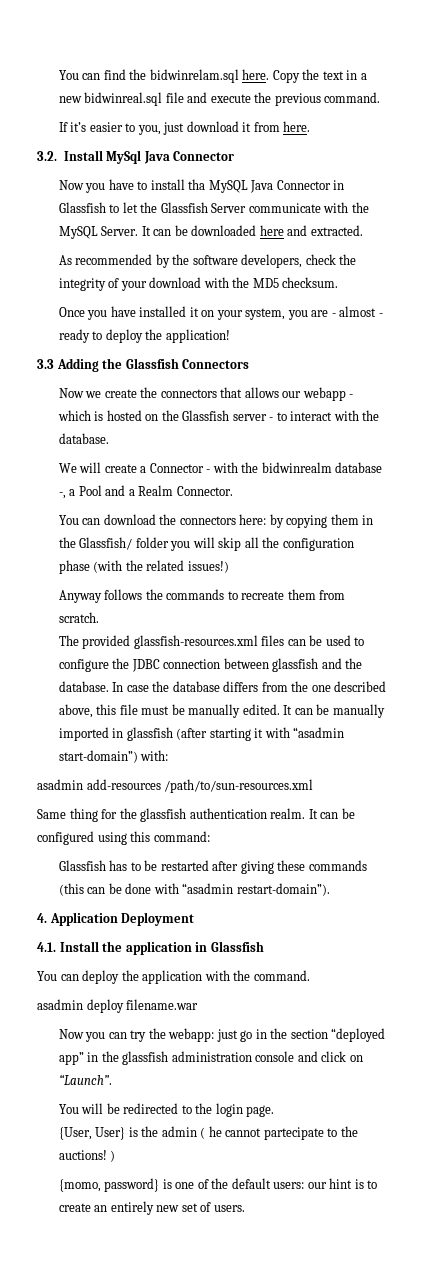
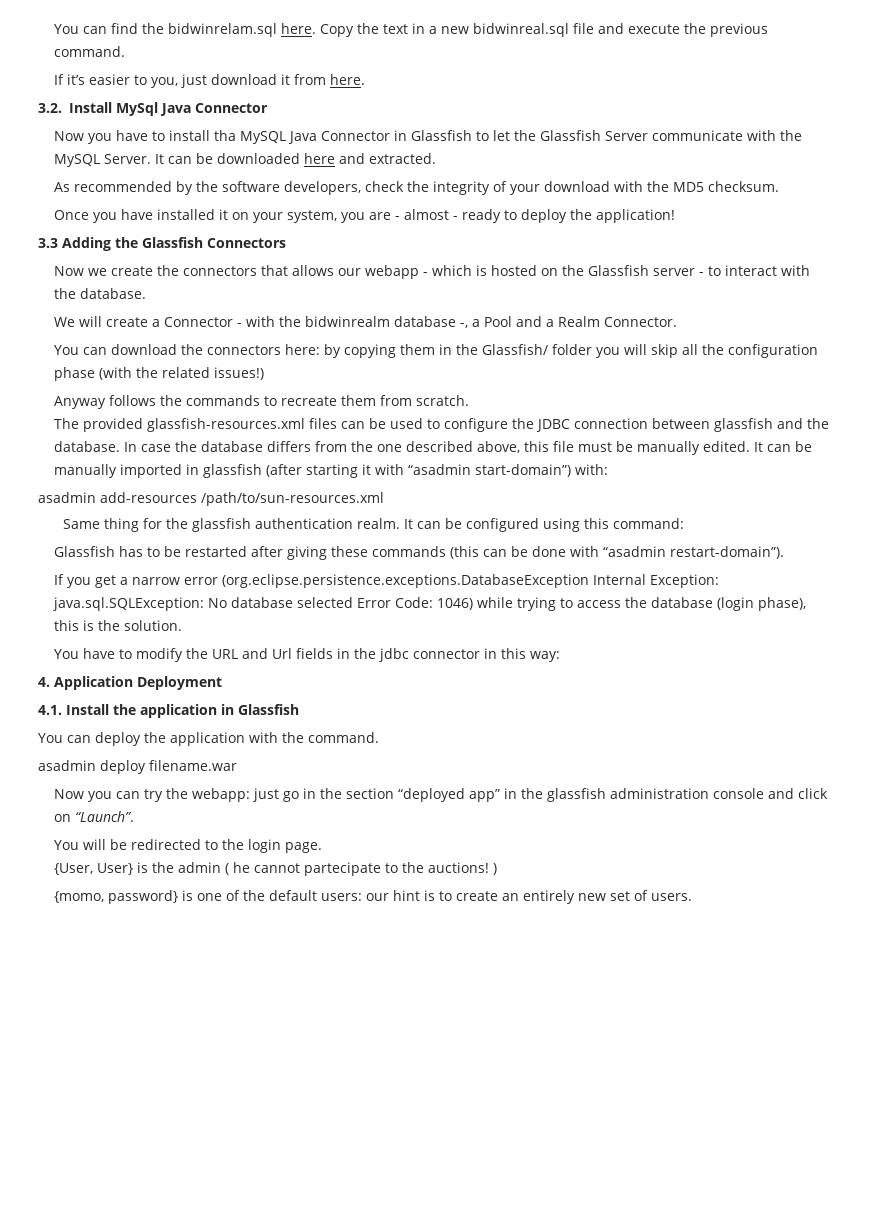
+ If you get a narrow error (org.eclipse.persistence.exceptions.DatabaseException Internal Exception: java.sql.SQLException: No database selected Error Code: 1046) while trying to access the database (login phase), this is the solution.
+ You have to modify the URL and Url fields in the jdbc connector in this way:

